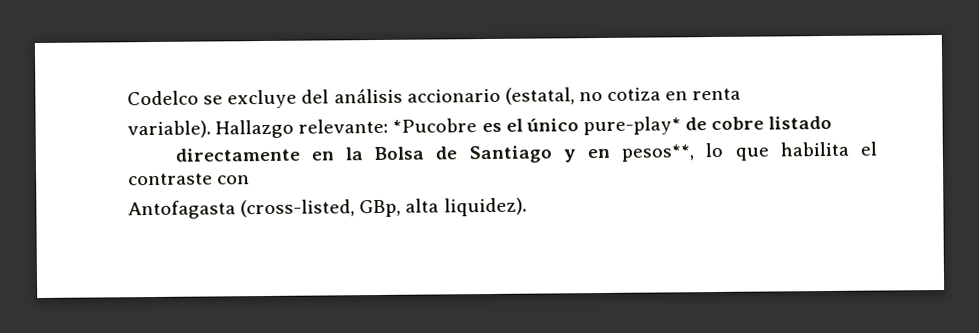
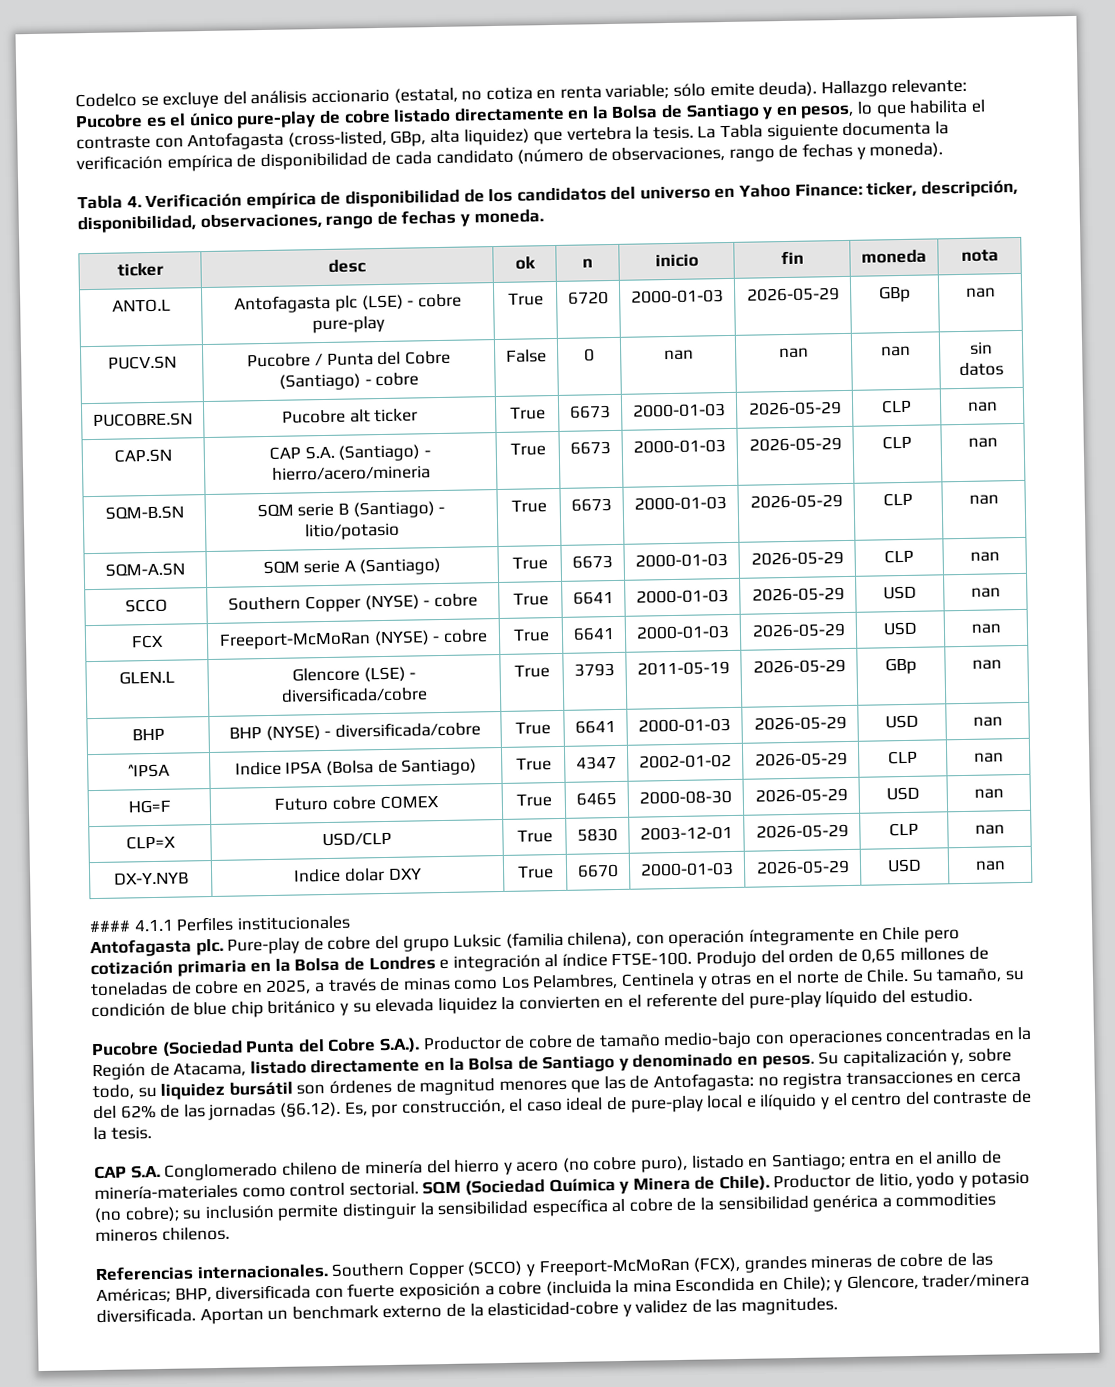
- Codelco se excluye del análisis accionario (estatal, no cotiza en renta
- variable).
+ Codelco se excluye del análisis accionario (estatal, no cotiza en renta variable; sólo emite deuda).
- Hallazgo relevante: *Pucobre es el único pure-play* de cobre listado
- directamente en la Bolsa de Santiago y en pesos**, lo que habilita el contraste con
- Antofagasta (cross-listed, GBp, alta liquidez).
+ Hallazgo relevante: Pucobre es el único pure-play de cobre listado directamente en la Bolsa de Santiago y en pesos, lo que habilita el contraste con Antofagasta (cross-listed, GBp, alta liquidez) que vertebra la tesis. La Tabla siguiente documenta la verificación empírica de disponibilidad de cada candidato (número de observaciones, rango de fechas y moneda).
+ Tabla 4. Verificación empírica de disponibilidad de los candidatos del universo en Yahoo Finance: ticker, descripción, disponibilidad, observaciones, rango de fechas y moneda.
+ ticker | desc | ok | n | inicio | fin | moneda | nota
+ ANTO.L | Antofagasta plc (LSE) - cobre pure-play | True | 6720 | 2000-01-03 | 2026-05-29 | GBp | nan
+ PUCV.SN | Pucobre / Punta del Cobre (Santiago) - cobre | False | 0 | nan | nan | nan | sin datos
+ PUCOBRE.SN | Pucobre alt ticker | True | 6673 | 2000-01-03 | 2026-05-29 | CLP | nan
+ CAP.SN | CAP S.A. (Santiago) - hierro/acero/mineria | True | 6673 | 2000-01-03 | 2026-05-29 | CLP | nan
+ SQM-B.SN | SQM serie B (Santiago) - litio/potasio | True | 6673 | 2000-01-03 | 2026-05-29 | CLP | nan
+ SQM-A.SN | SQM serie A (Santiago) | True | 6673 | 2000-01-03 | 2026-05-29 | CLP | nan
+ SCCO | Southern Copper (NYSE) - cobre | True | 6641 | 2000-01-03 | 2026-05-29 | USD | nan
+ FCX | Freeport-McMoRan (NYSE) - cobre | True | 6641 | 2000-01-03 | 2026-05-29 | USD | nan
+ GLEN.L | Glencore (LSE) - diversificada/cobre | True | 3793 | 2011-05-19 | 2026-05-29 | GBp | nan
+ BHP | BHP (NYSE) - diversificada/cobre | True | 6641 | 2000-01-03 | 2026-05-29 | USD | nan
+ ^IPSA | Indice IPSA (Bolsa de Santiago) | True | 4347 | 2002-01-02 | 2026-05-29 | CLP | nan
+ HG=F | Futuro cobre COMEX | True | 6465 | 2000-08-30 | 2026-05-29 | USD | nan
+ CLP=X | USD/CLP | True | 5830 | 2003-12-01 | 2026-05-29 | CLP | nan
+ DX-Y.NYB | Indice dolar DXY | True | 6670 | 2000-01-03 | 2026-05-29 | USD | nan
+ #### 4.1.1 Perfiles institucionales
+ Antofagasta plc. Pure-play de cobre del grupo Luksic (familia chilena), con operación íntegramente en Chile pero cotización primaria en la Bolsa de Londres e integración al índice FTSE-100. Produjo del orden de 0,65 millones de toneladas de cobre en 2025, a través de minas como Los Pelambres, Centinela y otras en el norte de Chile. Su tamaño, su condición de blue chip británico y su elevada liquidez la convierten en el referente del pure-play líquido del estudio.
+ Pucobre (Sociedad Punta del Cobre S.A.). Productor de cobre de tamaño medio-bajo con operaciones concentradas en la Región de Atacama, listado directamente en la Bolsa de Santiago y denominado en pesos. Su capitalización y, sobre todo, su liquidez bursátil son órdenes de magnitud menores que las de Antofagasta: no registra transacciones en cerca del 62% de las jornadas (§6.12). Es, por construcción, el caso ideal de pure-play local e ilíquido y el centro del contraste de la tesis.
+ CAP S.A. Conglomerado chileno de minería del hierro y acero (no cobre puro), listado en Santiago; entra en el anillo de minería-materiales como control sectorial. SQM (Sociedad Química y Minera de Chile). Productor de litio, yodo y potasio (no cobre); su inclusión permite distinguir la sensibilidad específica al cobre de la sensibilidad genérica a commodities mineros chilenos.
+ Referencias internacionales. Southern Copper (SCCO) y Freeport-McMoRan (FCX), grandes mineras de cobre de las Américas; BHP, diversificada con fuerte exposición a cobre (incluida la mina Escondida en Chile); y Glencore, trader/minera diversificada. Aportan un benchmark externo de la elasticidad-cobre y validez de las magnitudes.

